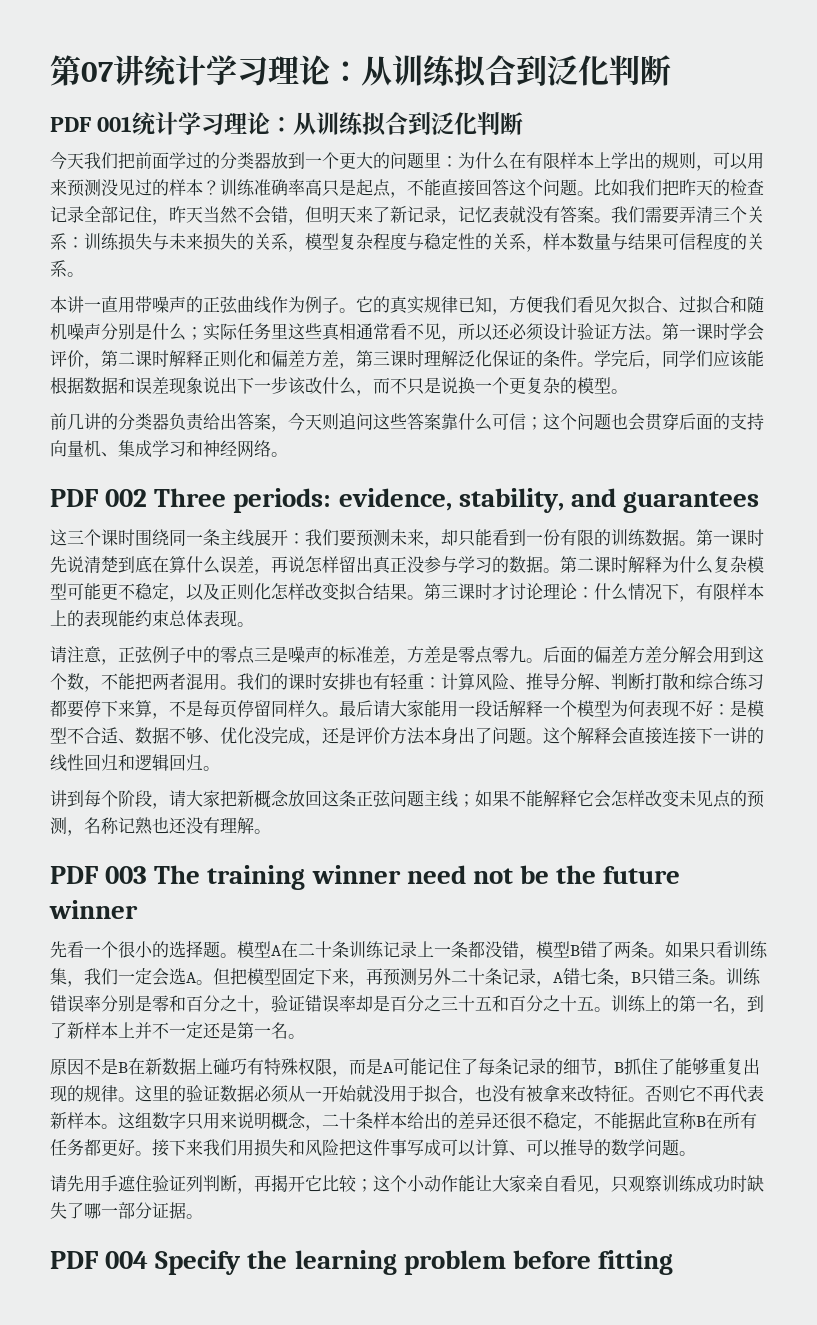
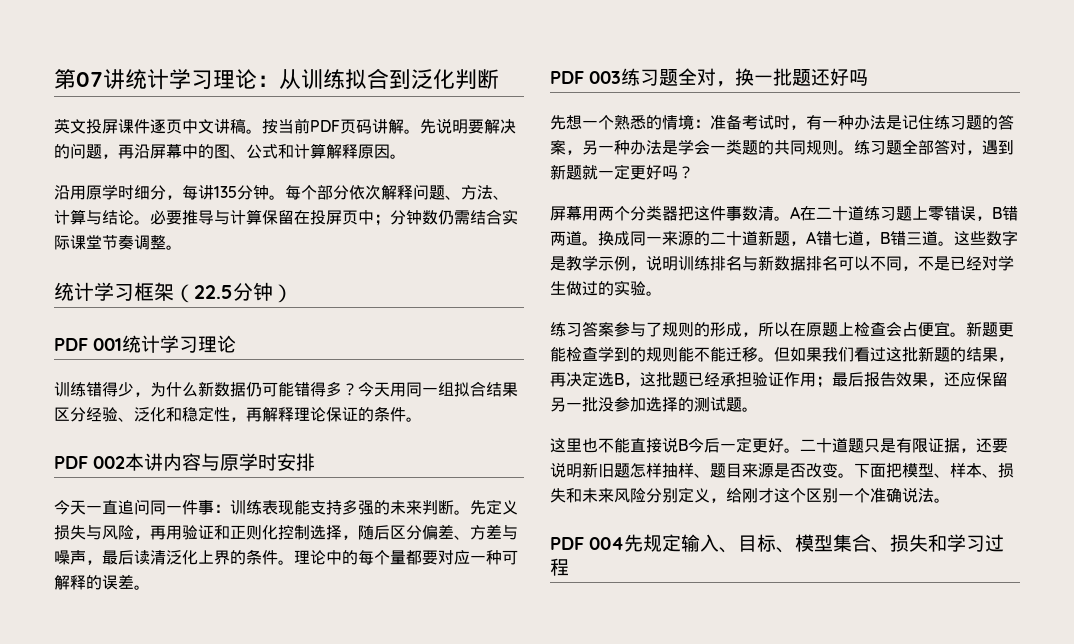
+ 英文投屏课件逐页中文讲稿。按当前PDF页码讲解。先说明要解决的问题，再沿屏幕中的图、公式和计算解释原因。
+ 沿用原学时细分，每讲135分钟。每个部分依次解释问题、方法、计算与结论。必要推导与计算保留在投屏页中；分钟数仍需结合实际课堂节奏调整。
+ 统计学习框架（22.5分钟）
- PDF 001统计学习理论：从训练拟合到泛化判断
- 今天我们把前面学过的分类器放到一个更大的问题里：为什么在有限样本上学出的规则，可以用来预测没见过的样本？训练准确率高只是起点，不能直接回答这个问题。比如我们把昨天的检查记录全部记住，昨天当然不会错，但明天来了新记录，记忆表就没有答案。我们需要弄清三个关系：训练损失与未来损失的关系，模型复杂程度与稳定性的关系，样本数量与结果可信程度的关系。
- 本讲一直用带噪声的正弦曲线作为例子。它的真实规律已知，方便我们看见欠拟合、过拟合和随机噪声分别是什么；实际任务里这些真相通常看不见，所以还必须设计验证方法。第一课时学会评价，第二课时解释正则化和偏差方差，第三课时理解泛化保证的条件。学完后，同学们应该能根据数据和误差现象说出下一步该改什么，而不只是说换一个更复杂的模型。
- 前几讲的分类器负责给出答案，今天则追问这些答案靠什么可信；这个问题也会贯穿后面的支持向量机、集成学习和神经网络。
- PDF 002 Three periods: evidence, stability, and guarantees
- 这三个课时围绕同一条主线展开：我们要预测未来，却只能看到一份有限的训练数据。第一课时先说清楚到底在算什么误差，再说怎样留出真正没参与学习的数据。第二课时解释为什么复杂模型可能更不稳定，以及正则化怎样改变拟合结果。第三课时才讨论理论：什么情况下，有限样本上的表现能约束总体表现。
- 请注意，正弦例子中的零点三是噪声的标准差，方差是零点零九。后面的偏差方差分解会用到这个数，不能把两者混用。我们的课时安排也有轻重：计算风险、推导分解、判断打散和综合练习都要停下来算，不是每页停留同样久。最后请大家能用一段话解释一个模型为何表现不好：是模型不合适、数据不够、优化没完成，还是评价方法本身出了问题。这个解释会直接连接下一讲的线性回归和逻辑回归。
- 讲到每个阶段，请大家把新概念放回这条正弦问题主线；如果不能解释它会怎样改变未见点的预测，名称记熟也还没有理解。
- PDF 003 The training winner need not be the future winner
- 先看一个很小的选择题。模型A在二十条训练记录上一条都没错，模型B错了两条。如果只看训练集，我们一定会选A。但把模型固定下来，再预测另外二十条记录，A错七条，B只错三条。训练错误率分别是零和百分之十，验证错误率却是百分之三十五和百分之十五。训练上的第一名，到了新样本上并不一定还是第一名。
- 原因不是B在新数据上碰巧有特殊权限，而是A可能记住了每条记录的细节，B抓住了能够重复出现的规律。这里的验证数据必须从一开始就没用于拟合，也没有被拿来改特征。否则它不再代表新样本。这组数字只用来说明概念，二十条样本给出的差异还很不稳定，不能据此宣称B在所有任务都更好。接下来我们用损失和风险把这件事写成可以计算、可以推导的数学问题。
- 请先用手遮住验证列判断，再揭开它比较；这个小动作能让大家亲自看见，只观察训练成功时缺失了哪一部分证据。
- PDF 004 Specify the learning problem before fitting
+ PDF 001统计学习理论
+ 训练错得少，为什么新数据仍可能错得多？今天用同一组拟合结果区分经验、泛化和稳定性，再解释理论保证的条件。
+ PDF 002本讲内容与原学时安排
+ 今天一直追问同一件事：训练表现能支持多强的未来判断。先定义损失与风险，再用验证和正则化控制选择，随后区分偏差、方差与噪声，最后读清泛化上界的条件。理论中的每个量都要对应一种可解释的误差。
+ PDF 003练习题全对，换一批题还好吗
+ 先想一个熟悉的情境：准备考试时，有一种办法是记住练习题的答案，另一种办法是学会一类题的共同规则。练习题全部答对，遇到新题就一定更好吗？
+ 屏幕用两个分类器把这件事数清。A在二十道练习题上零错误，B错两道。换成同一来源的二十道新题，A错七道，B错三道。这些数字是教学示例，说明训练排名与新数据排名可以不同，不是已经对学生做过的实验。
+ 练习答案参与了规则的形成，所以在原题上检查会占便宜。新题更能检查学到的规则能不能迁移。但如果我们看过这批新题的结果，再决定选B，这批题已经承担验证作用；最后报告效果，还应保留另一批没参加选择的测试题。
+ 这里也不能直接说B今后一定更好。二十道题只是有限证据，还要说明新旧题怎样抽样、题目来源是否改变。下面把模型、样本、损失和未来风险分别定义，给刚才这个区别一个准确说法。
+ PDF 004先规定输入、目标、模型集合、损失和学习过程

